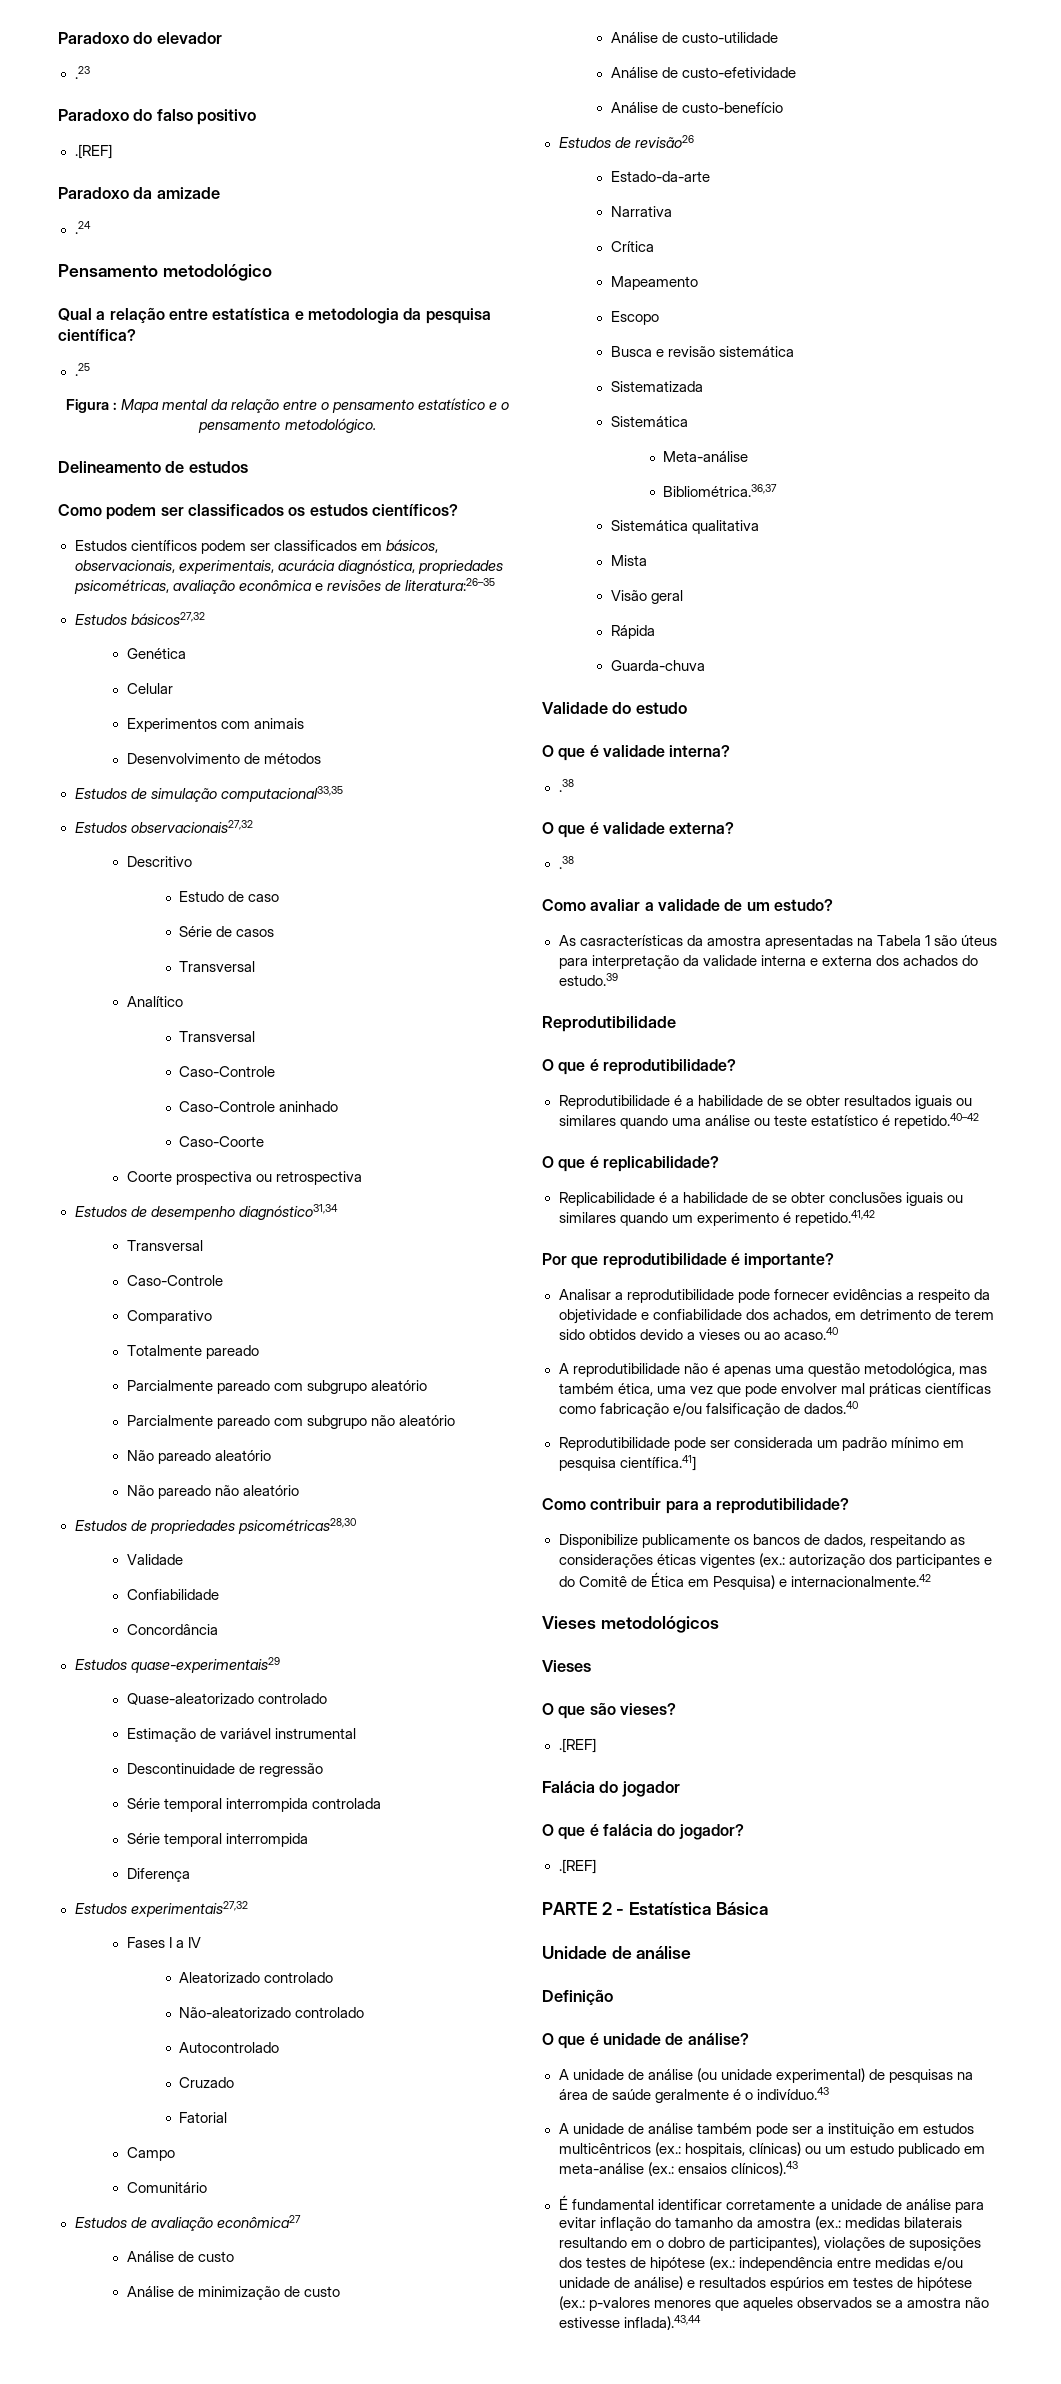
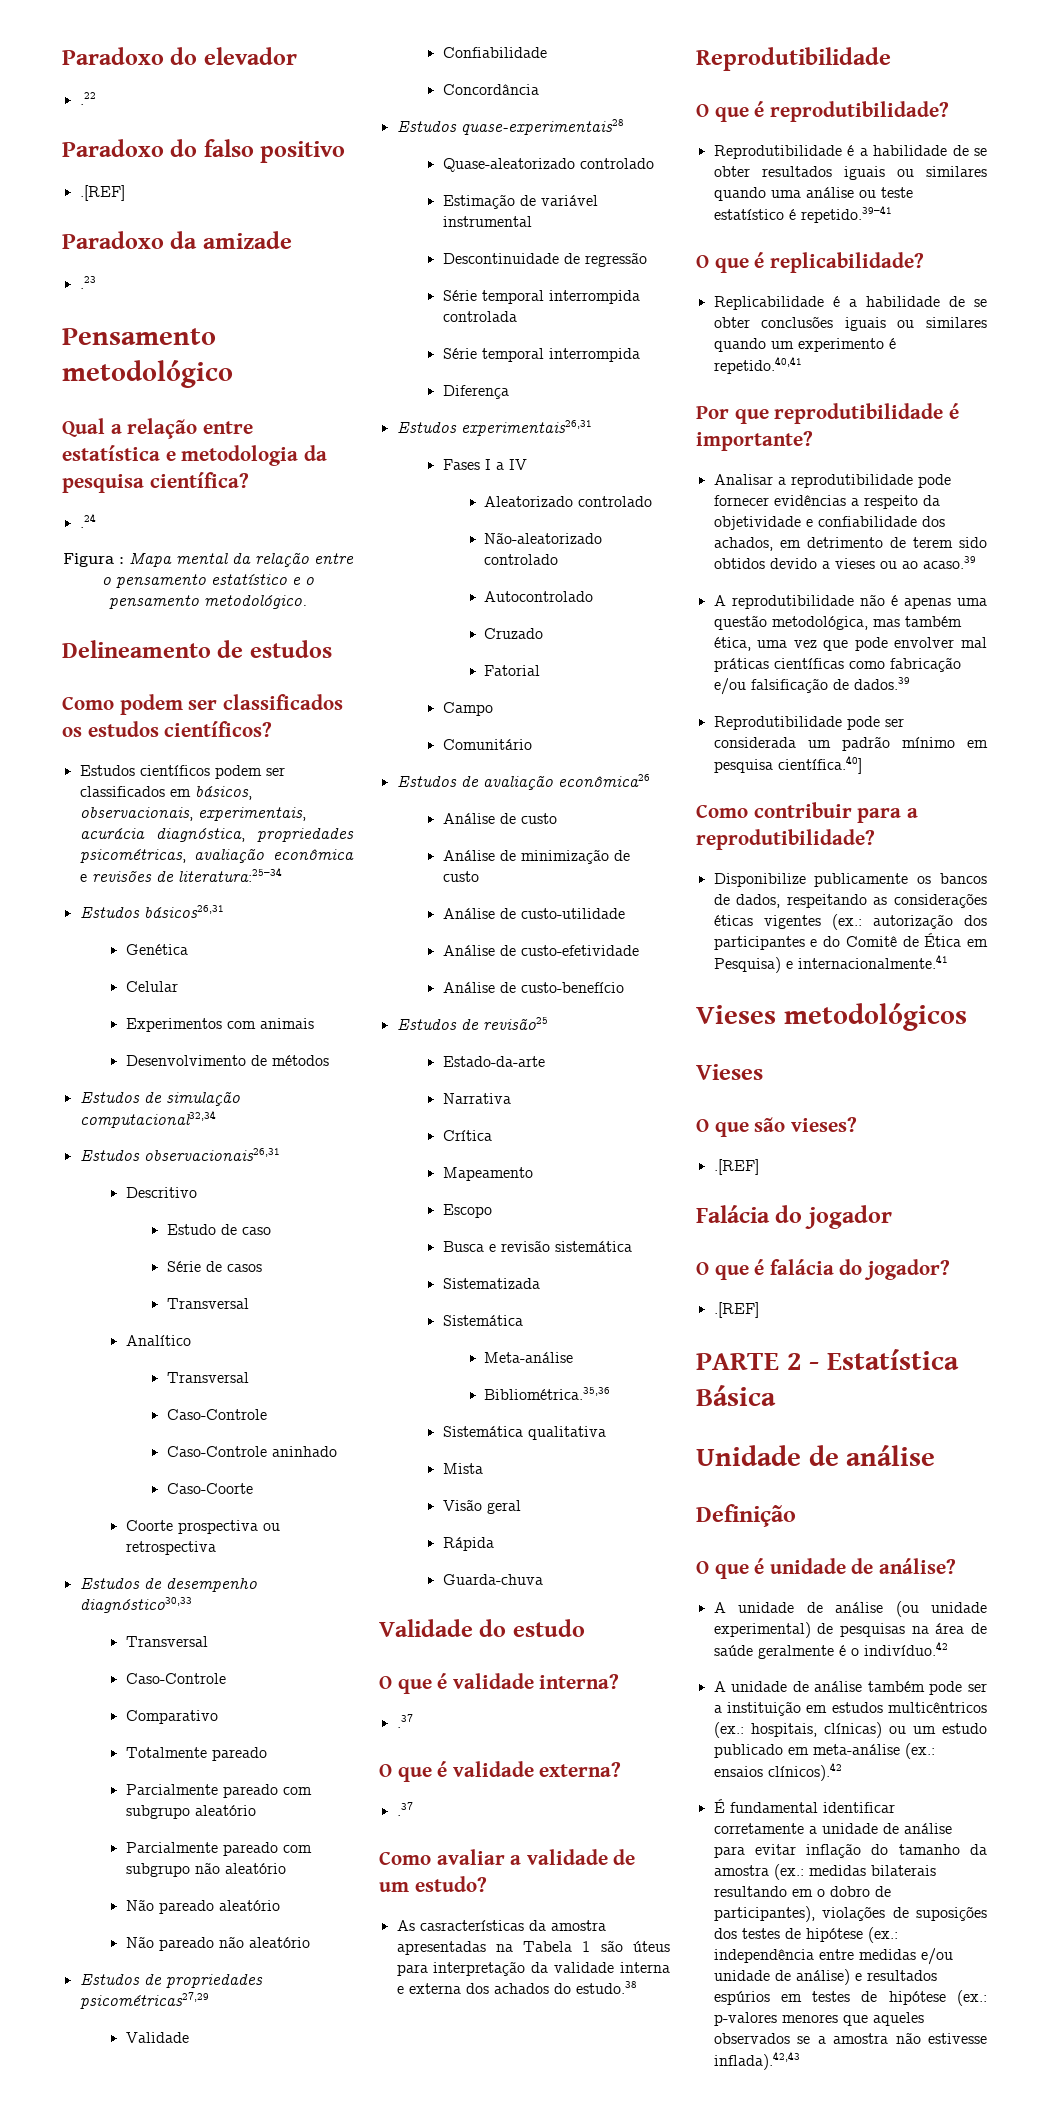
- .23
+ .22
- .24
+ .23
- .25
+ .24
- Estudos científicos podem ser classificados em básicos, observacionais, experimentais, acurácia diagnóstica, propriedades psicométricas, avaliação econômica e revisões de literatura:26–35
- Estudos básicos27,32
+ Estudos científicos podem ser classificados em básicos, observacionais, experimentais, acurácia diagnóstica, propriedades psicométricas, avaliação econômica e revisões de literatura:25–34
+ Estudos básicos26,31
- Estudos de simulação computacional33,35
- Estudos observacionais27,32
+ Estudos de simulação computacional32,34
+ Estudos observacionais26,31
- Estudos de desempenho diagnóstico31,34
+ Estudos de desempenho diagnóstico30,33
- Estudos de propriedades psicométricas28,30
+ Estudos de propriedades psicométricas27,29
- Estudos quase-experimentais29
+ Estudos quase-experimentais28
- Estudos experimentais27,32
+ Estudos experimentais26,31
- Estudos de avaliação econômica27
+ Estudos de avaliação econômica26
- Estudos de revisão26
+ Estudos de revisão25
- Bibliométrica.36,37
+ Bibliométrica.35,36
  O que é validade interna?
- .38
+ .37
  O que é validade externa?
- .38
+ .37
- As casracterísticas da amostra apresentadas na Tabela 1 são úteus para interpretação da validade interna e externa dos achados do estudo.39
+ As casracterísticas da amostra apresentadas na Tabela 1 são úteus para interpretação da validade interna e externa dos achados do estudo.38
- Reprodutibilidade é a habilidade de se obter resultados iguais ou similares quando uma análise ou teste estatístico é repetido.40–42
+ Reprodutibilidade é a habilidade de se obter resultados iguais ou similares quando uma análise ou teste estatístico é repetido.39–41
- Replicabilidade é a habilidade de se obter conclusões iguais ou similares quando um experimento é repetido.41,42
+ Replicabilidade é a habilidade de se obter conclusões iguais ou similares quando um experimento é repetido.40,41
- Analisar a reprodutibilidade pode fornecer evidências a respeito da objetividade e confiabilidade dos achados, em detrimento de terem sido obtidos devido a vieses ou ao acaso.40
+ Analisar a reprodutibilidade pode fornecer evidências a respeito da objetividade e confiabilidade dos achados, em detrimento de terem sido obtidos devido a vieses ou ao acaso.39
- A reprodutibilidade não é apenas uma questão metodológica, mas também ética, uma vez que pode envolver mal práticas científicas como fabricação e/ou falsificação de dados.40
+ A reprodutibilidade não é apenas uma questão metodológica, mas também ética, uma vez que pode envolver mal práticas científicas como fabricação e/ou falsificação de dados.39
- Reprodutibilidade pode ser considerada um padrão mínimo em pesquisa científica.41]
+ Reprodutibilidade pode ser considerada um padrão mínimo em pesquisa científica.40]
- Disponibilize publicamente os bancos de dados, respeitando as considerações éticas vigentes (ex.: autorização dos participantes e do Comitê de Ética em Pesquisa) e internacionalmente.42
+ Disponibilize publicamente os bancos de dados, respeitando as considerações éticas vigentes (ex.: autorização dos participantes e do Comitê de Ética em Pesquisa) e internacionalmente.41
- A unidade de análise (ou unidade experimental) de pesquisas na área de saúde geralmente é o indivíduo.43
+ A unidade de análise (ou unidade experimental) de pesquisas na área de saúde geralmente é o indivíduo.42
- A unidade de análise também pode ser a instituição em estudos multicêntricos (ex.: hospitais, clínicas) ou um estudo publicado em meta-análise (ex.: ensaios clínicos).43
+ A unidade de análise também pode ser a instituição em estudos multicêntricos (ex.: hospitais, clínicas) ou um estudo publicado em meta-análise (ex.: ensaios clínicos).42
- É fundamental identificar corretamente a unidade de análise para evitar inflação do tamanho da amostra (ex.: medidas bilaterais resultando em o dobro de participantes), violações de suposições dos testes de hipótese (ex.: independência entre medidas e/ou unidade de análise) e resultados espúrios em testes de hipótese (ex.: p-valores menores que aqueles observados se a amostra não estivesse inflada).43,44
+ É fundamental identificar corretamente a unidade de análise para evitar inflação do tamanho da amostra (ex.: medidas bilaterais resultando em o dobro de participantes), violações de suposições dos testes de hipótese (ex.: independência entre medidas e/ou unidade de análise) e resultados espúrios em testes de hipótese (ex.: p-valores menores que aqueles observados se a amostra não estivesse inflada).42,43

